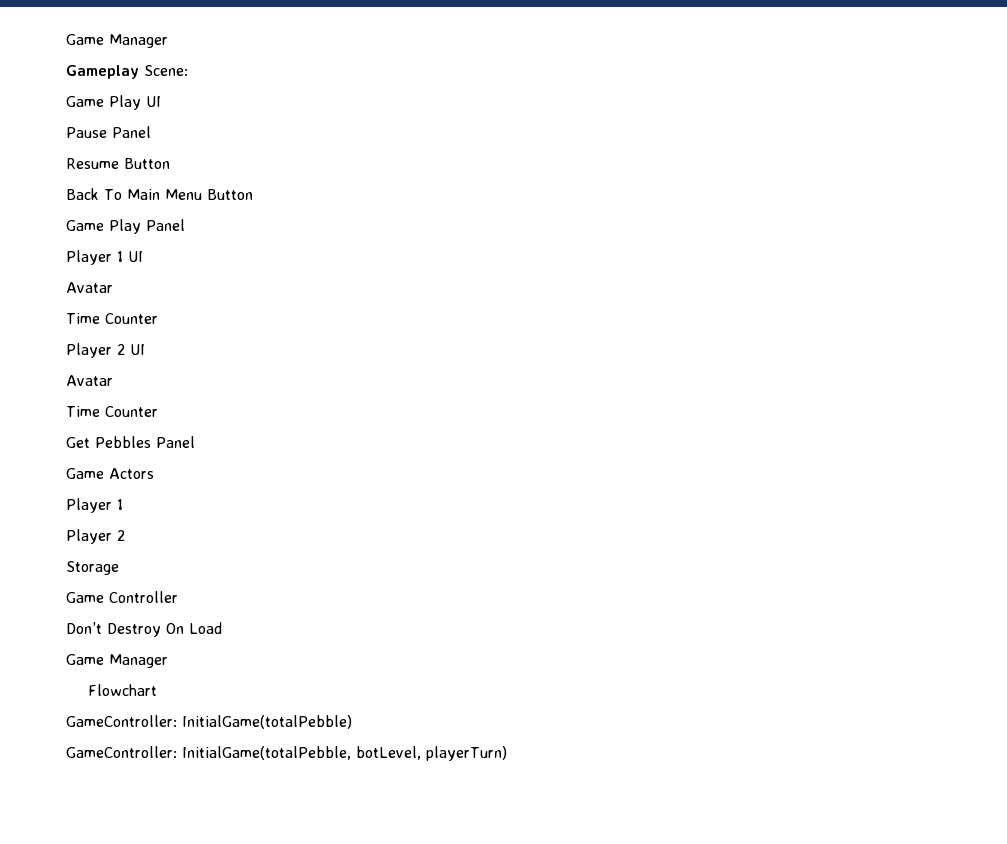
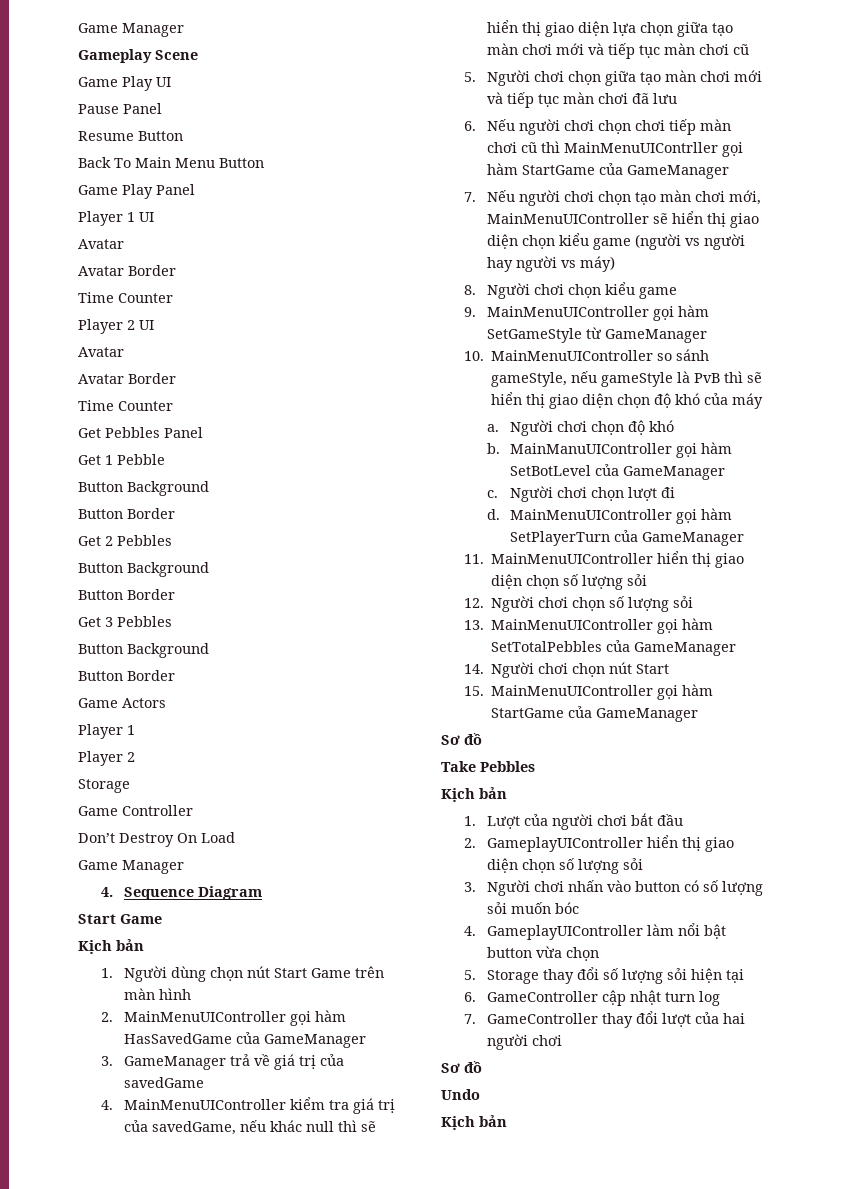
- Gameplay Scene:
+ Gameplay Scene
  Player 1 UI
  Avatar
+ Avatar Border
  Player 2 UI
  Avatar
+ Avatar Border
+ Get 1 Pebble
+ Button Background
+ Button Border
+ Get 2 Pebbles
+ Button Background
+ Button Border
+ Get 3 Pebbles
+ Button Background
+ Button Border
- Flowchart
- GameController: InitialGame(totalPebble)
- GameController: InitialGame(totalPebble, botLevel, playerTurn)
+ 4. Sequence Diagram
+ Start Game
+ Kịch bản
+ 1. Người dùng chọn nút Start Game trên màn hình
+ 2. MainMenuUIController gọi hàm HasSavedGame của GameManager
+ 3. GameManager trả về giá trị của savedGame
+ 4. MainMenuUIController kiểm tra giá trị của savedGame, nếu khác null thì sẽ hiển thị giao diện lựa chọn giữa tạo màn chơi mới và tiếp tục màn chơi cũ
+ 5. Người chơi chọn giữa tạo màn chơi mới và tiếp tục màn chơi đã lưu
+ 6. Nếu người chơi chọn chơi tiếp màn chơi cũ thì MainMenuUIContrller gọi hàm StartGame của GameManager
+ 7. Nếu người chơi chọn tạo màn chơi mới, MainMenuUIController sẽ hiển thị giao diện chọn kiểu game (người vs người hay người vs máy)
+ 8. Người chơi chọn kiểu game
+ 9. MainMenuUIController gọi hàm SetGameStyle từ GameManager
+ 10. MainMenuUIController so sánh gameStyle, nếu gameStyle là PvB thì sẽ hiển thị giao diện chọn độ khó của máy
+ a. Người chơi chọn độ khó
+ b. MainManuUIController gọi hàm SetBotLevel của GameManager
+ c. Người chơi chọn lượt đi
+ d. MainMenuUIController gọi hàm SetPlayerTurn của GameManager
+ 11. MainMenuUIController hiển thị giao diện chọn số lượng sỏi
+ 12. Người chơi chọn số lượng sỏi
+ 13. MainMenuUIController gọi hàm SetTotalPebbles của GameManager
+ 14. Người chơi chọn nút Start
+ 15. MainMenuUIController gọi hàm StartGame của GameManager
+ Sơ đồ
+ Take Pebbles
+ Kịch bản
+ 1. Lượt của người chơi bắt đầu
+ 2. GameplayUIController hiển thị giao diện chọn số lượng sỏi
+ 3. Người chơi nhấn vào button có số lượng sỏi muốn bóc
+ 4. GameplayUIController làm nổi bật button vừa chọn
+ 5. Storage thay đổi số lượng sỏi hiện tại
+ 6. GameController cập nhật turn log
+ 7. GameController thay đổi lượt của hai người chơi
+ Sơ đồ
+ Undo
+ Kịch bản

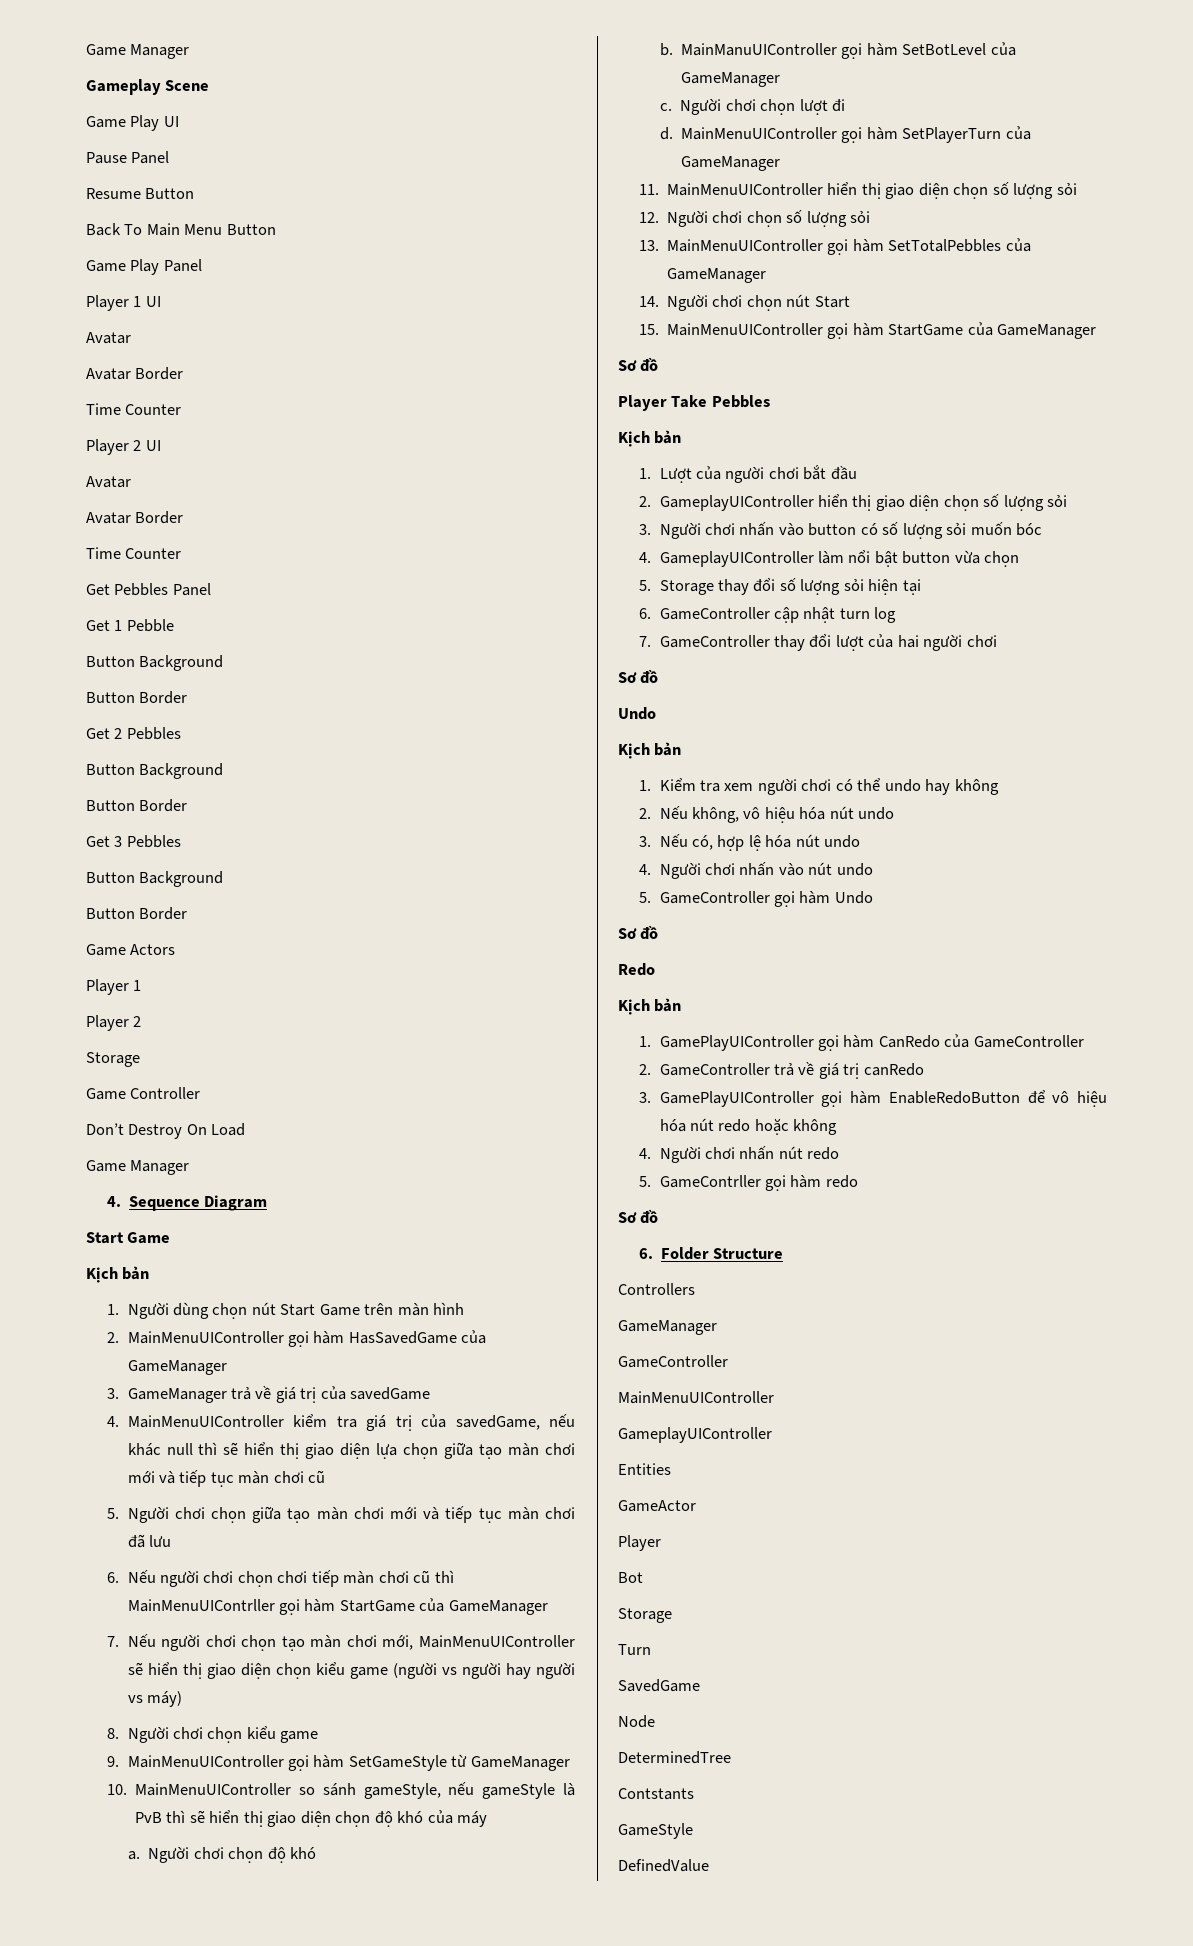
- Take Pebbles
+ Player Take Pebbles
+ 1. Kiểm tra xem người chơi có thể undo hay không
+ 2. Nếu không, vô hiệu hóa nút undo
+ 3. Nếu có, hợp lệ hóa nút undo
+ 4. Người chơi nhấn vào nút undo
+ 5. GameController gọi hàm Undo
+ Sơ đồ
+ Redo
+ Kịch bản
+ 1. GamePlayUIController gọi hàm CanRedo của GameController
+ 2. GameController trả về giá trị canRedo
+ 3. GamePlayUIController gọi hàm EnableRedoButton để vô hiệu hóa nút redo hoặc không
+ 4. Người chơi nhấn nút redo
+ 5. GameContrller gọi hàm redo
+ Sơ đồ
+ 6. Folder Structure
+ Controllers
+ GameManager
+ GameController
+ MainMenuUIController
+ GameplayUIController
+ Entities
+ GameActor
+ Player
+ Bot
+ Storage
+ Turn
+ SavedGame
+ Node
+ DeterminedTree
+ Contstants
+ GameStyle
+ DefinedValue

